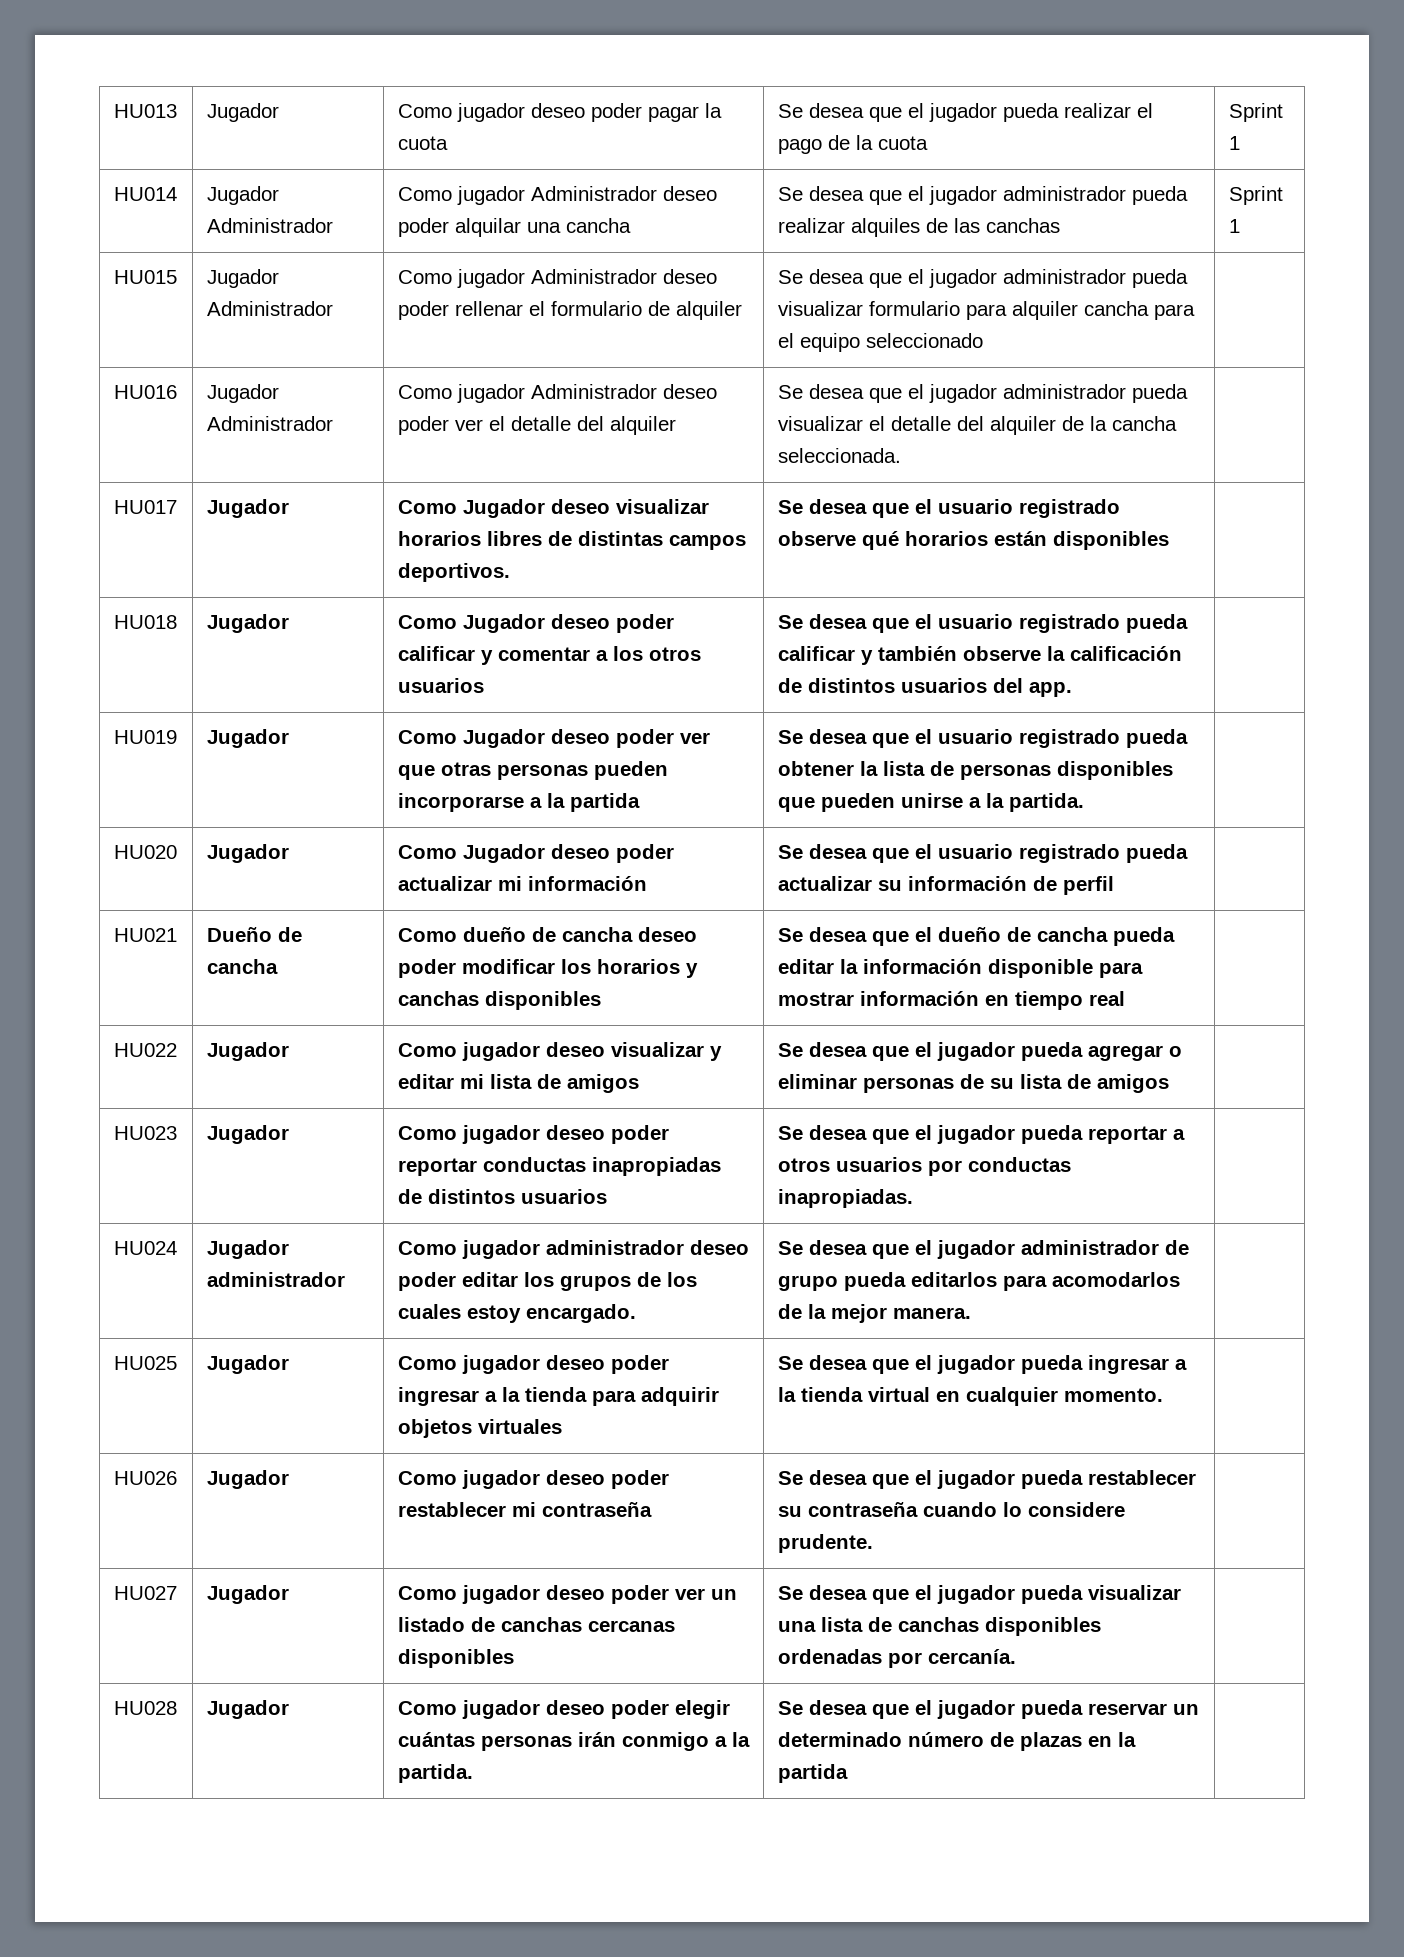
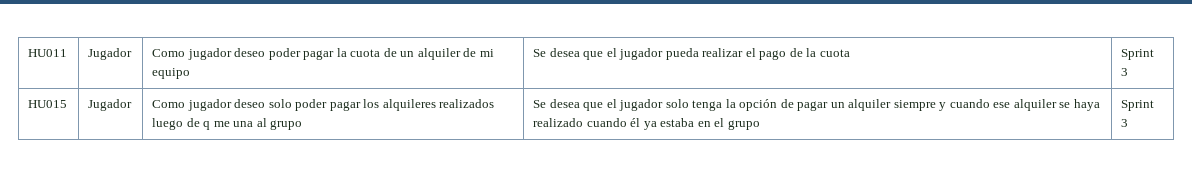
- HU013 | Jugador | Como jugador deseo poder pagar la cuota | Se desea que el jugador pueda realizar el pago de la cuota | Sprint 1
- HU014 | Jugador Administrador | Como jugador Administrador deseo poder alquilar una cancha | Se desea que el jugador administrador pueda realizar alquiles de las canchas | Sprint 1
- HU015 | Jugador Administrador | Como jugador Administrador deseo poder rellenar el formulario de alquiler | Se desea que el jugador administrador pueda visualizar formulario para alquiler cancha para el equipo seleccionado |
- HU016 | Jugador Administrador | Como jugador Administrador deseo poder ver el detalle del alquiler | Se desea que el jugador administrador pueda visualizar el detalle del alquiler de la cancha seleccionada. |
- HU017 | Jugador | Como Jugador deseo visualizar horarios libres de distintas campos deportivos. | Se desea que el usuario registrado observe qué horarios están disponibles |
- HU018 | Jugador | Como Jugador deseo poder calificar y comentar a los otros usuarios | Se desea que el usuario registrado pueda calificar y también observe la calificación de distintos usuarios del app. |
- HU019 | Jugador | Como Jugador deseo poder ver que otras personas pueden incorporarse a la partida | Se desea que el usuario registrado pueda obtener la lista de personas disponibles que pueden unirse a la partida. |
- HU020 | Jugador | Como Jugador deseo poder actualizar mi información | Se desea que el usuario registrado pueda actualizar su información de perfil |
- HU021 | Dueño de cancha | Como dueño de cancha deseo poder modificar los horarios y canchas disponibles | Se desea que el dueño de cancha pueda editar la información disponible para mostrar información en tiempo real |
- HU022 | Jugador | Como jugador deseo visualizar y editar mi lista de amigos | Se desea que el jugador pueda agregar o eliminar personas de su lista de amigos |
- HU023 | Jugador | Como jugador deseo poder reportar conductas inapropiadas de distintos usuarios | Se desea que el jugador pueda reportar a otros usuarios por conductas inapropiadas. |
- HU024 | Jugador administrador | Como jugador administrador deseo poder editar los grupos de los cuales estoy encargado. | Se desea que el jugador administrador de grupo pueda editarlos para acomodarlos de la mejor manera. |
- HU025 | Jugador | Como jugador deseo poder ingresar a la tienda para adquirir objetos virtuales | Se desea que el jugador pueda ingresar a la tienda virtual en cualquier momento. |
- HU026 | Jugador | Como jugador deseo poder restablecer mi contraseña | Se desea que el jugador pueda restablecer su contraseña cuando lo considere prudente. |
- HU027 | Jugador | Como jugador deseo poder ver un listado de canchas cercanas disponibles | Se desea que el jugador pueda visualizar una lista de canchas disponibles ordenadas por cercanía. |
- HU028 | Jugador | Como jugador deseo poder elegir cuántas personas irán conmigo a la partida. | Se desea que el jugador pueda reservar un determinado número de plazas en la partida |
+ HU011 | Jugador | Como jugador deseo poder pagar la cuota de un alquiler de mi equipo | Se desea que el jugador pueda realizar el pago de la cuota | Sprint 3
+ HU015 | Jugador | Como jugador deseo solo poder pagar los alquileres realizados luego de q me una al grupo | Se desea que el jugador solo tenga la opción de pagar un alquiler siempre y cuando ese alquiler se haya realizado cuando él ya estaba en el grupo | Sprint 3

